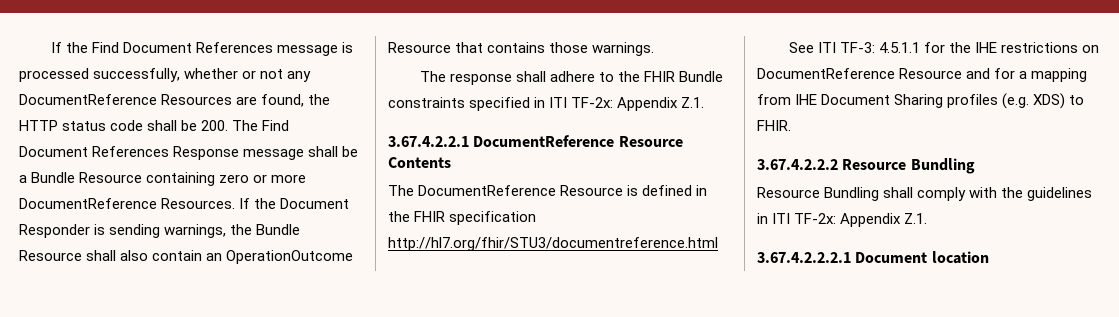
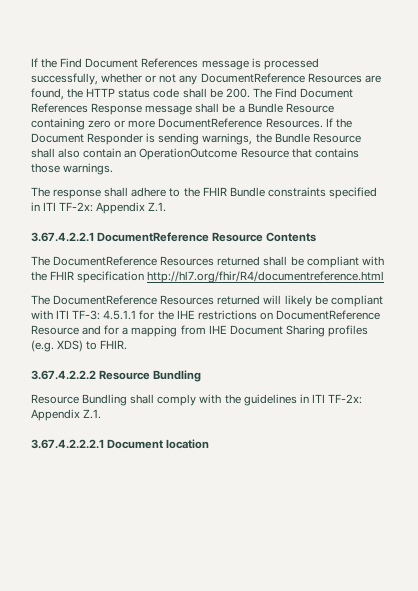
- The DocumentReference Resource is defined in the FHIR specification http://hl7.org/fhir/STU3/documentreference.html
- See ITI TF-3: 4.5.1.1 for the IHE restrictions on DocumentReference Resource and for a mapping from IHE Document Sharing profiles (e.g. XDS) to FHIR.
+ The DocumentReference Resources returned shall be compliant with the FHIR specification http://hl7.org/fhir/R4/documentreference.html
+ The DocumentReference Resources returned will likely be compliant with ITI TF-3: 4.5.1.1 for the IHE restrictions on DocumentReference Resource and for a mapping from IHE Document Sharing profiles (e.g. XDS) to FHIR.

